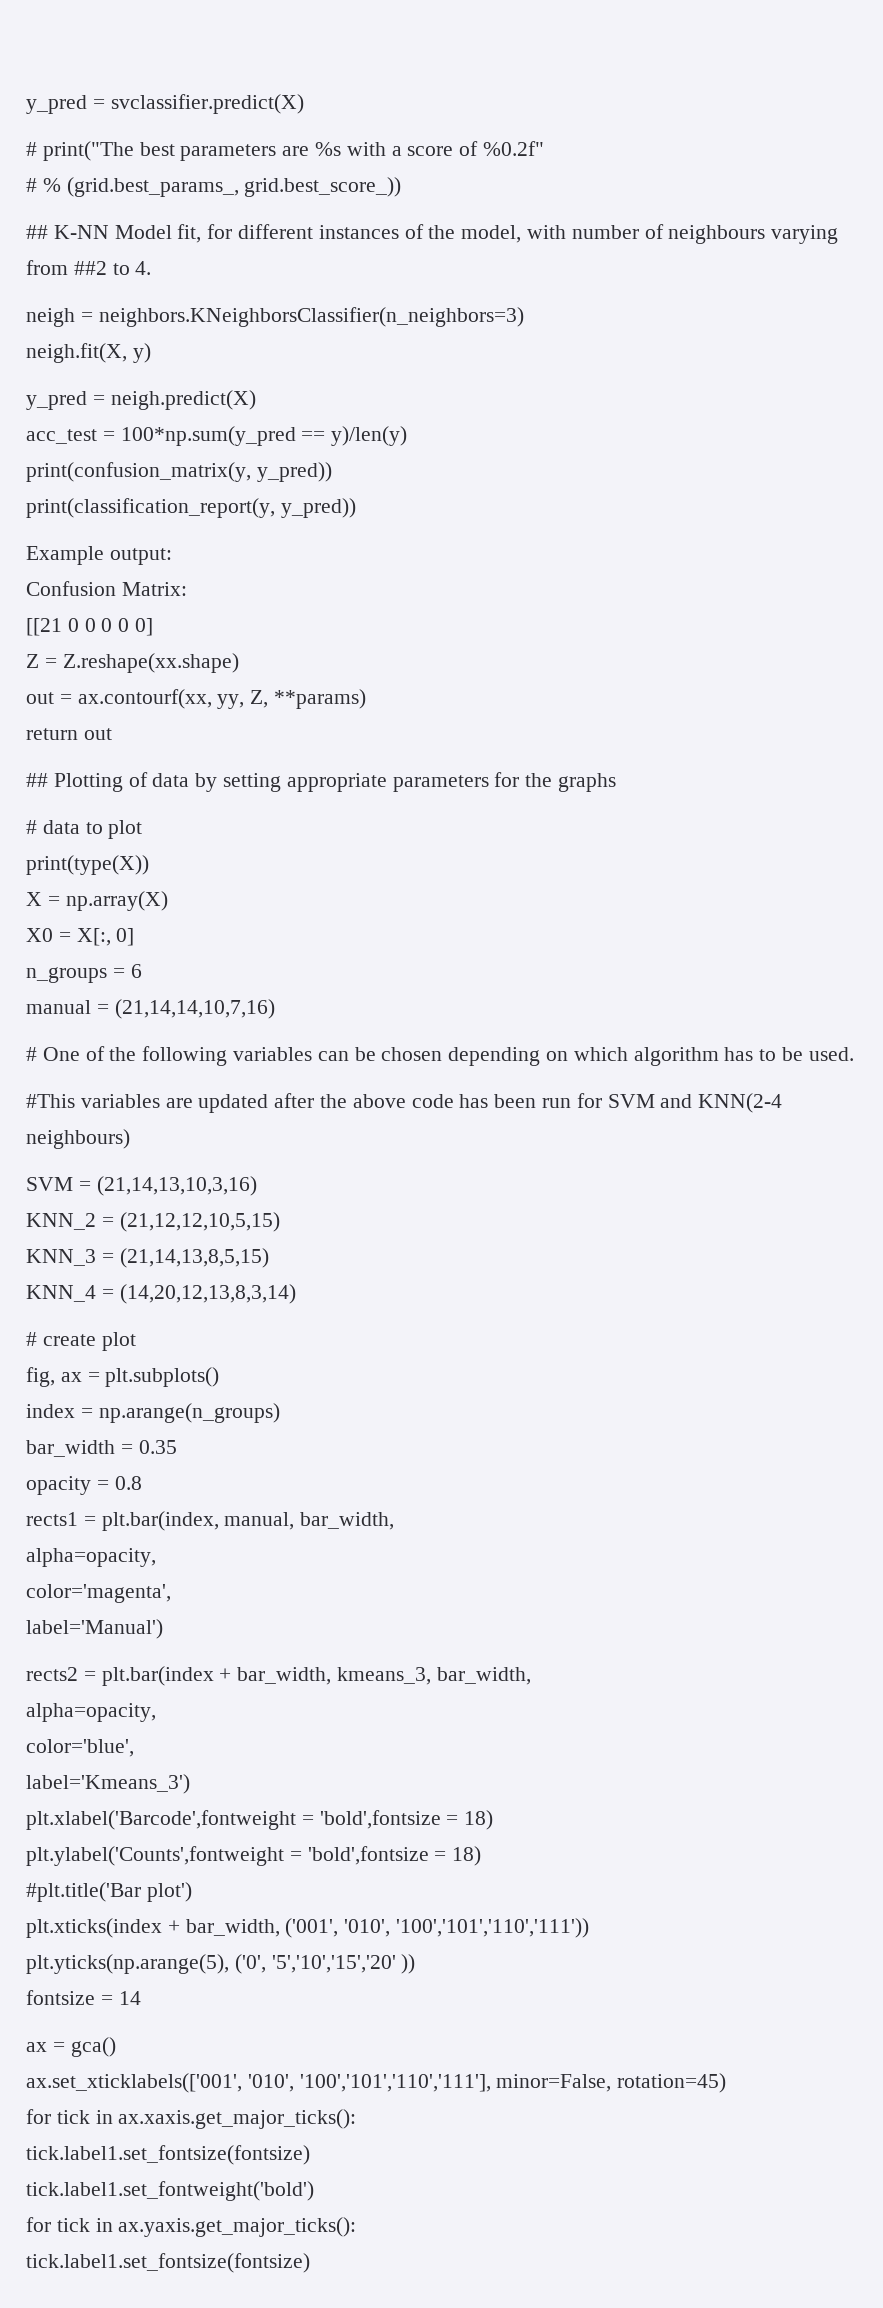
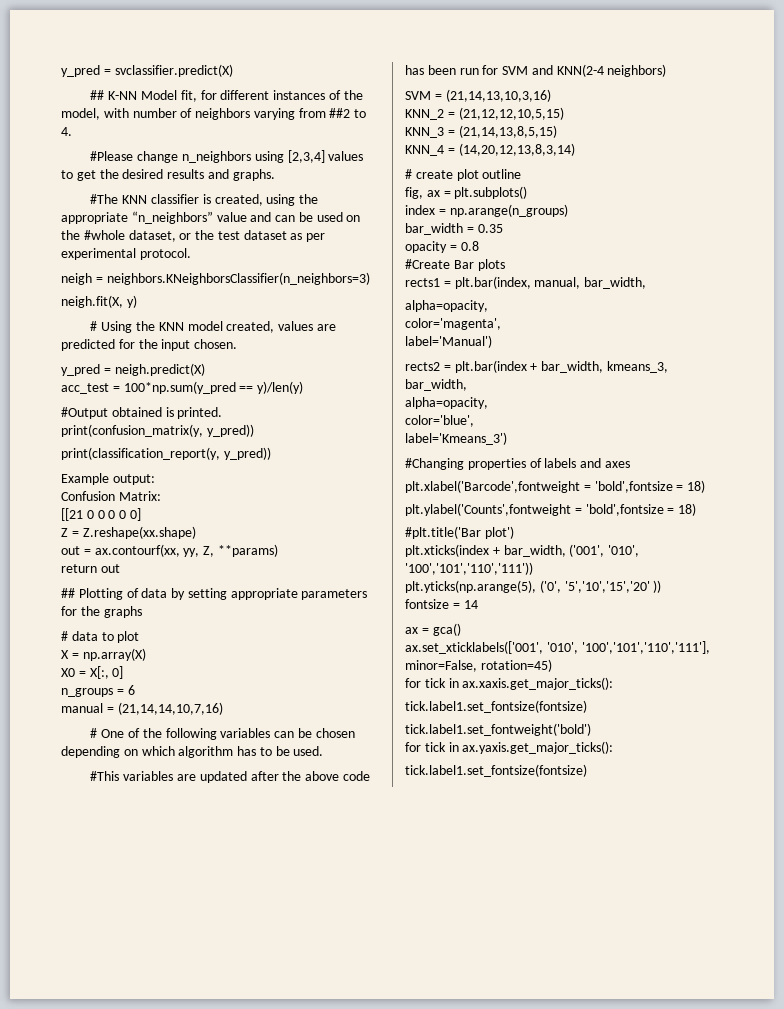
- # print("The best parameters are %s with a score of %0.2f"
- # % (grid.best_params_, grid.best_score_))
- ## K-NN Model fit, for different instances of the model, with number of neighbours varying from ##2 to 4.
+ ## K-NN Model fit, for different instances of the model, with number of neighbors varying from ##2 to 4.
+ #Please change n_neighbors using [2,3,4] values to get the desired results and graphs.
+ #The KNN classifier is created, using the appropriate “n_neighbors” value and can be used on the #whole dataset, or the test dataset as per experimental protocol.
+ # Using the KNN model created, values are predicted for the input chosen.
+ #Output obtained is printed.
- print(type(X))
- #This variables are updated after the above code has been run for SVM and KNN(2-4 neighbours)
+ #This variables are updated after the above code has been run for SVM and KNN(2-4 neighbors)
- # create plot
+ # create plot outline
+ #Create Bar plots
+ #Changing properties of labels and axes

